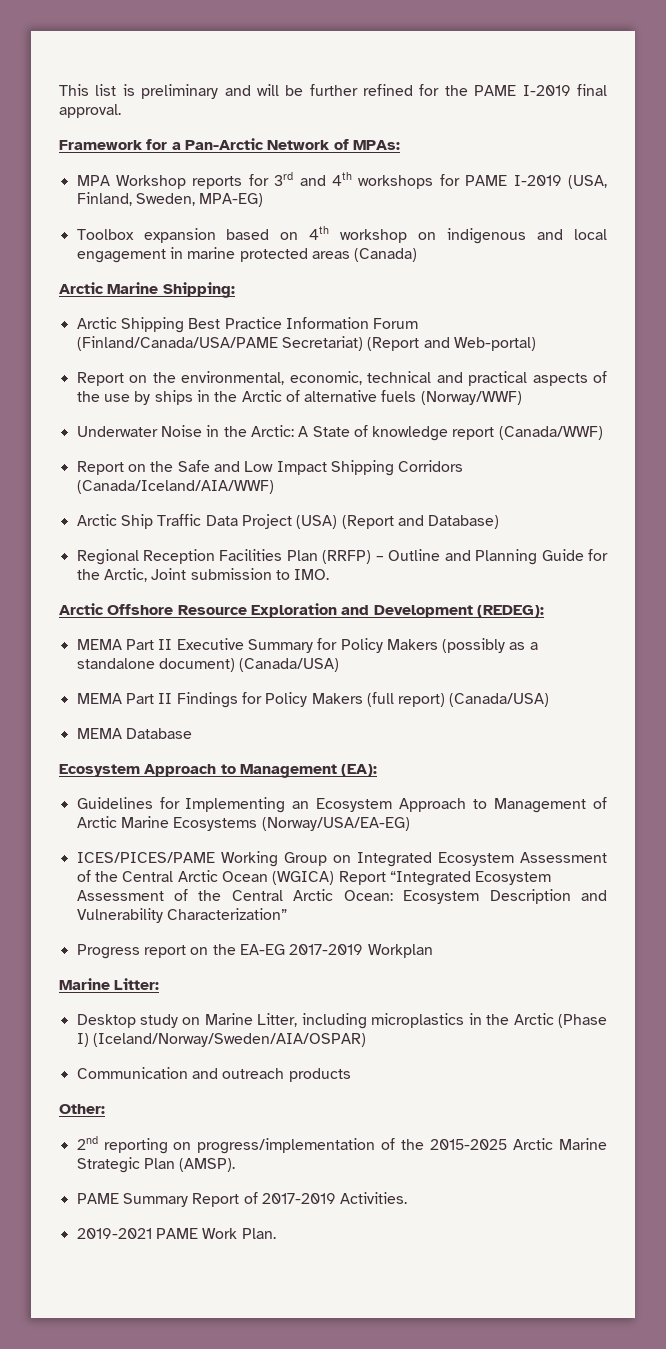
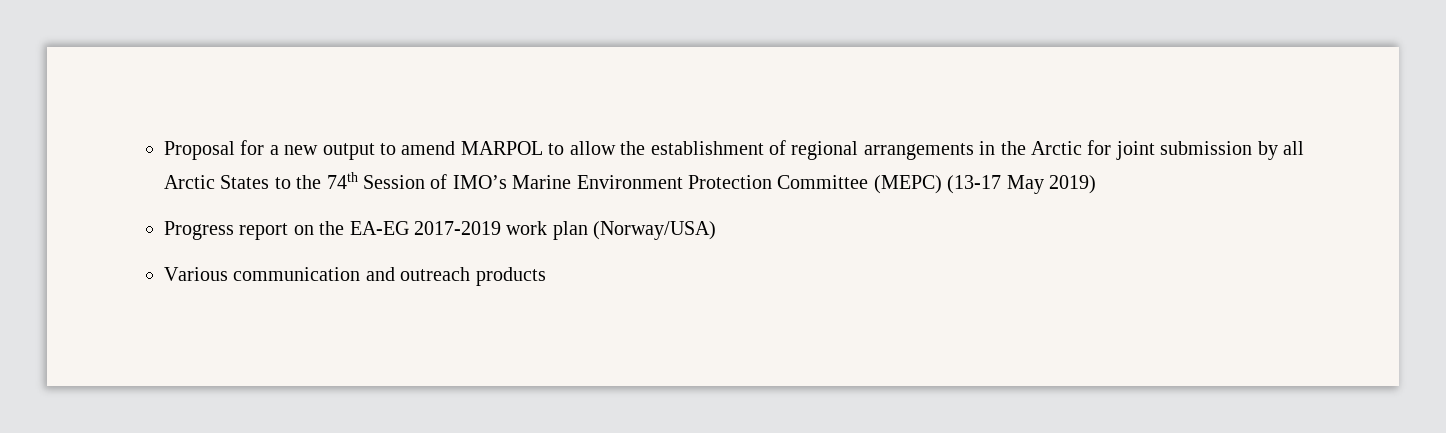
- This list is preliminary and will be further refined for the PAME I-2019 final approval.
- Framework for a Pan-Arctic Network of MPAs:
- MPA Workshop reports for 3rd and 4th workshops for PAME I-2019 (USA, Finland, Sweden, MPA-EG)
- Toolbox expansion based on 4th workshop on indigenous and local engagement in marine protected areas (Canada)
- Arctic Marine Shipping:
- Arctic Shipping Best Practice Information Forum (Finland/Canada/USA/PAME Secretariat) (Report and Web-portal)
- Report on the environmental, economic, technical and practical aspects of the use by ships in the Arctic of alternative fuels (Norway/WWF)
- Underwater Noise in the Arctic: A State of knowledge report (Canada/WWF)
- Report on the Safe and Low Impact Shipping Corridors (Canada/Iceland/AIA/WWF)
- Arctic Ship Traffic Data Project (USA) (Report and Database)
- Regional Reception Facilities Plan (RRFP) – Outline and Planning Guide for the Arctic, Joint submission to IMO.
- Arctic Offshore Resource Exploration and Development (REDEG):
- MEMA Part II Executive Summary for Policy Makers (possibly as a standalone document) (Canada/USA)
- MEMA Part II Findings for Policy Makers (full report) (Canada/USA)
- MEMA Database
- Ecosystem Approach to Management (EA):
- Guidelines for Implementing an Ecosystem Approach to Management of Arctic Marine Ecosystems (Norway/USA/EA-EG)
- ICES/PICES/PAME Working Group on Integrated Ecosystem Assessment of the Central Arctic Ocean (WGICA) Report “Integrated Ecosystem Assessment of the Central Arctic Ocean: Ecosystem Description and Vulnerability Characterization”
+ Proposal for a new output to amend MARPOL to allow the establishment of regional arrangements in the Arctic for joint submission by all Arctic States to the 74th Session of IMO’s Marine Environment Protection Committee (MEPC) (13-17 May 2019)
- Progress report on the EA-EG 2017-2019 Workplan
- Marine Litter:
- Desktop study on Marine Litter, including microplastics in the Arctic (Phase I) (Iceland/Norway/Sweden/AIA/OSPAR)
- Communication and outreach products
- Other:
- 2nd reporting on progress/implementation of the 2015-2025 Arctic Marine Strategic Plan (AMSP).
- PAME Summary Report of 2017-2019 Activities.
- 2019-2021 PAME Work Plan.
+ Progress report on the EA-EG 2017-2019 work plan (Norway/USA)
+ Various communication and outreach products

